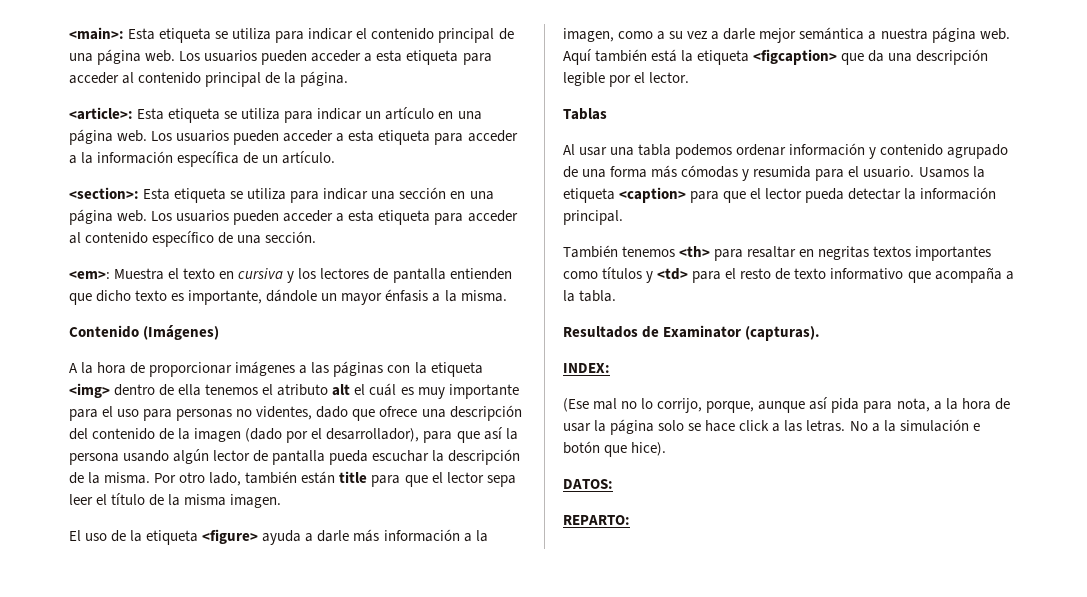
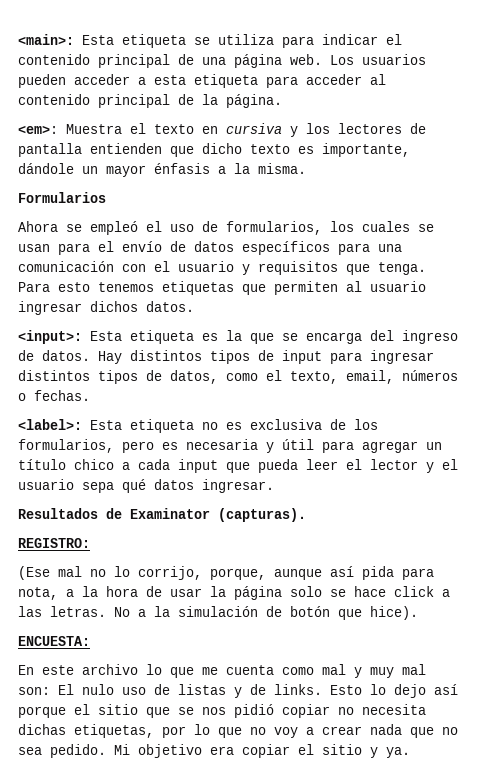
- <article>: Esta etiqueta se utiliza para indicar un artículo en una página web. Los usuarios pueden acceder a esta etiqueta para acceder a la información específica de un artículo.
- <section>: Esta etiqueta se utiliza para indicar una sección en una página web. Los usuarios pueden acceder a esta etiqueta para acceder al contenido específico de una sección.
- Contenido (Imágenes)
- A la hora de proporcionar imágenes a las páginas con la etiqueta <img> dentro de ella tenemos el atributo alt el cuál es muy importante para el uso para personas no videntes, dado que ofrece una descripción del contenido de la imagen (dado por el desarrollador), para que así la persona usando algún lector de pantalla pueda escuchar la descripción de la misma. Por otro lado, también están title para que el lector sepa leer el título de la misma imagen.
- El uso de la etiqueta <figure> ayuda a darle más información a la imagen, como a su vez a darle mejor semántica a nuestra página web. Aquí también está la etiqueta <figcaption> que da una descripción legible por el lector.
- Tablas
- Al usar una tabla podemos ordenar información y contenido agrupado de una forma más cómodas y resumida para el usuario. Usamos la etiqueta <caption> para que el lector pueda detectar la información principal.
- También tenemos <th> para resaltar en negritas textos importantes como títulos y <td> para el resto de texto informativo que acompaña a la tabla.
+ Formularios
+ Ahora se empleó el uso de formularios, los cuales se usan para el envío de datos específicos para una comunicación con el usuario y requisitos que tenga. Para esto tenemos etiquetas que permiten al usuario ingresar dichos datos.
+ <input>: Esta etiqueta es la que se encarga del ingreso de datos. Hay distintos tipos de input para ingresar distintos tipos de datos, como el texto, email, números o fechas.
+ <label>: Esta etiqueta no es exclusiva de los formularios, pero es necesaria y útil para agregar un título chico a cada input que pueda leer el lector y el usuario sepa qué datos ingresar.
- INDEX:
+ REGISTRO:
- No a la simulación e botón que hice).
+ No a la simulación de botón que hice).
- DATOS:
- REPARTO:
+ ENCUESTA:
+ En este archivo lo que me cuenta como mal y muy mal son: El nulo uso de listas y de links. Esto lo dejo así porque el sitio que se nos pidió copiar no necesita dichas etiquetas, por lo que no voy a crear nada que no sea pedido. Mi objetivo era copiar el sitio y ya.

